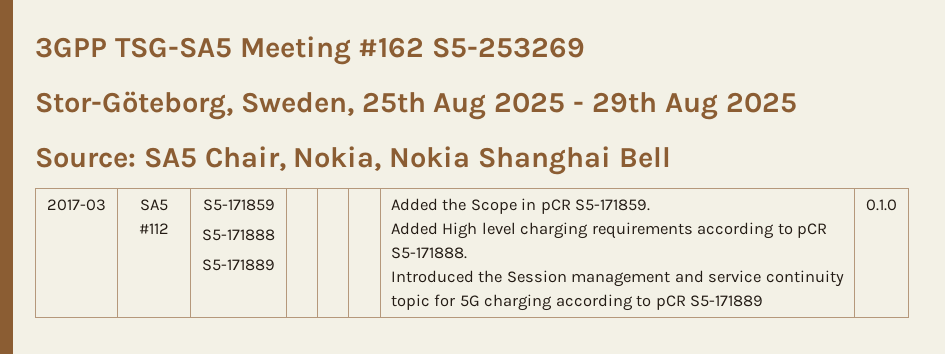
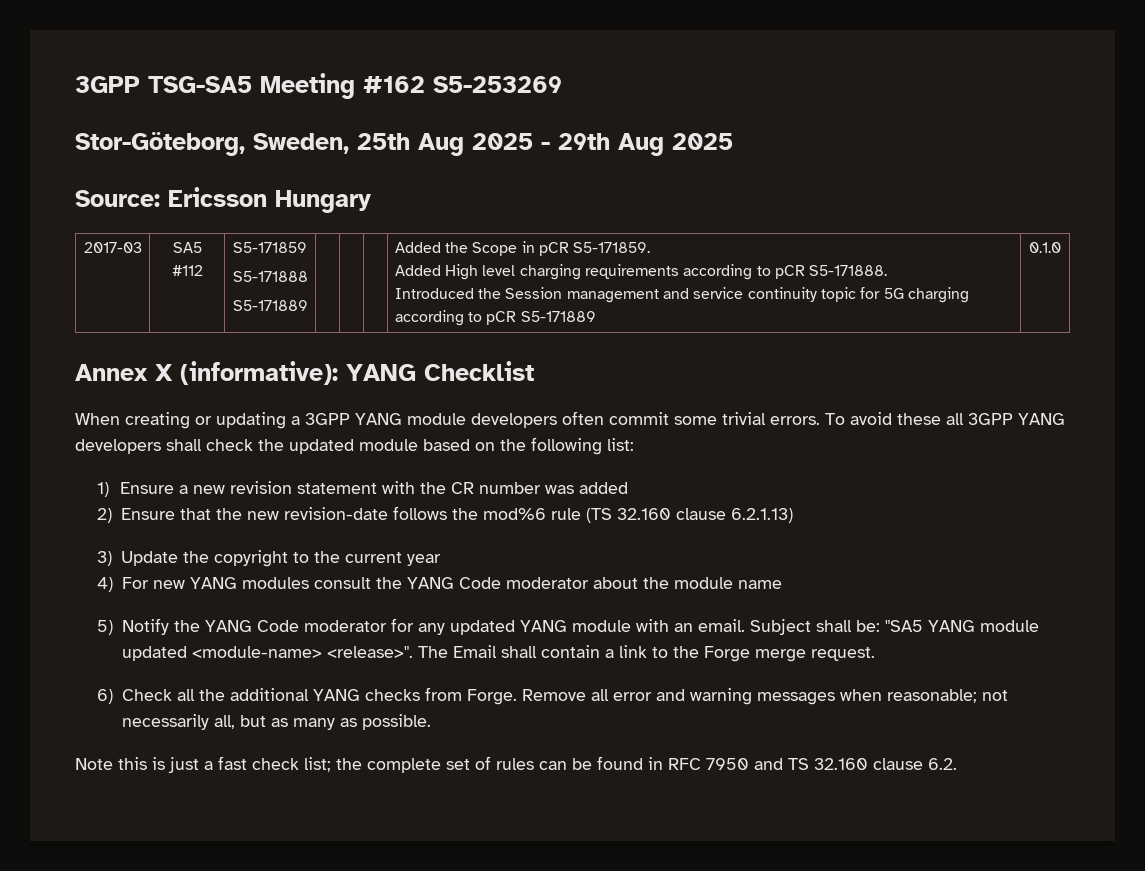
- Source: SA5 Chair, Nokia, Nokia Shanghai Bell
+ Source: Ericsson Hungary
+ Annex X (informative): YANG Checklist
+ When creating or updating a 3GPP YANG module developers often commit some trivial errors. To avoid these all 3GPP YANG developers shall check the updated module based on the following list:
+ 1) Ensure a new revision statement with the CR number was added
+ 2) Ensure that the new revision-date follows the mod%6 rule (TS 32.160 clause 6.2.1.13)
+ 3) Update the copyright to the current year
+ 4) For new YANG modules consult the YANG Code moderator about the module name
+ 5) Notify the YANG Code moderator for any updated YANG module with an email. Subject shall be: "SA5 YANG module updated <module-name> <release>". The Email shall contain a link to the Forge merge request.
+ 6) Check all the additional YANG checks from Forge. Remove all error and warning messages when reasonable; not necessarily all, but as many as possible.
+ Note this is just a fast check list; the complete set of rules can be found in RFC 7950 and TS 32.160 clause 6.2.

